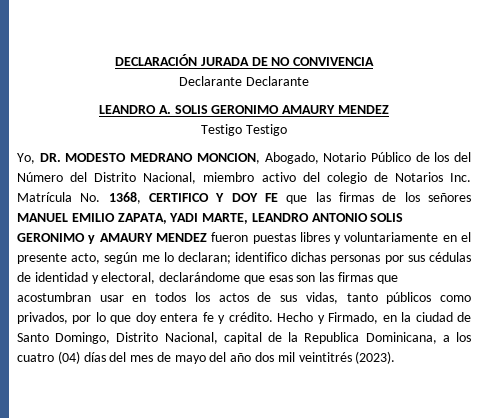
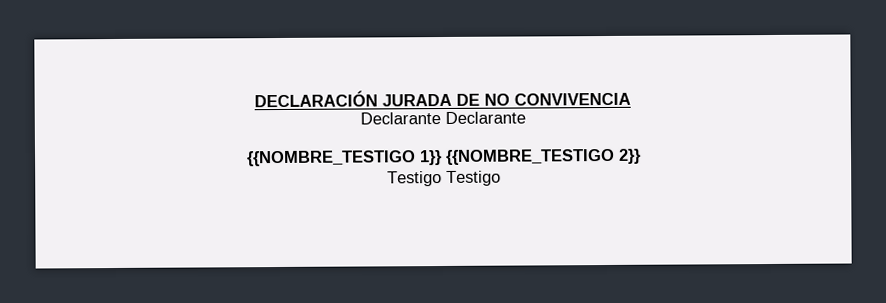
- LEANDRO A. SOLIS GERONIMO AMAURY MENDEZ
+ {{NOMBRE_TESTIGO 1}} {{NOMBRE_TESTIGO 2}}
  Testigo Testigo
- Yo, DR. MODESTO MEDRANO MONCION, Abogado, Notario Público de los del Número del Distrito Nacional, miembro activo del colegio de Notarios Inc. Matrícula No. 1368, CERTIFICO Y DOY FE que las firmas de los señores MANUEL EMILIO ZAPATA, YADI MARTE, LEANDRO ANTONIO SOLIS GERONIMO y AMAURY MENDEZ fueron puestas libres y voluntariamente en el presente acto, según me lo declaran; identifico dichas personas por sus cédulas de identidad y electoral, declarándome que esas son las firmas que acostumbran usar en todos los actos de sus vidas, tanto públicos como privados, por lo que doy entera fe y crédito. Hecho y Firmado, en la ciudad de Santo Domingo, Distrito Nacional, capital de la Republica Dominicana, a los cuatro (04) días del mes de mayo del año dos mil veintitrés (2023).

